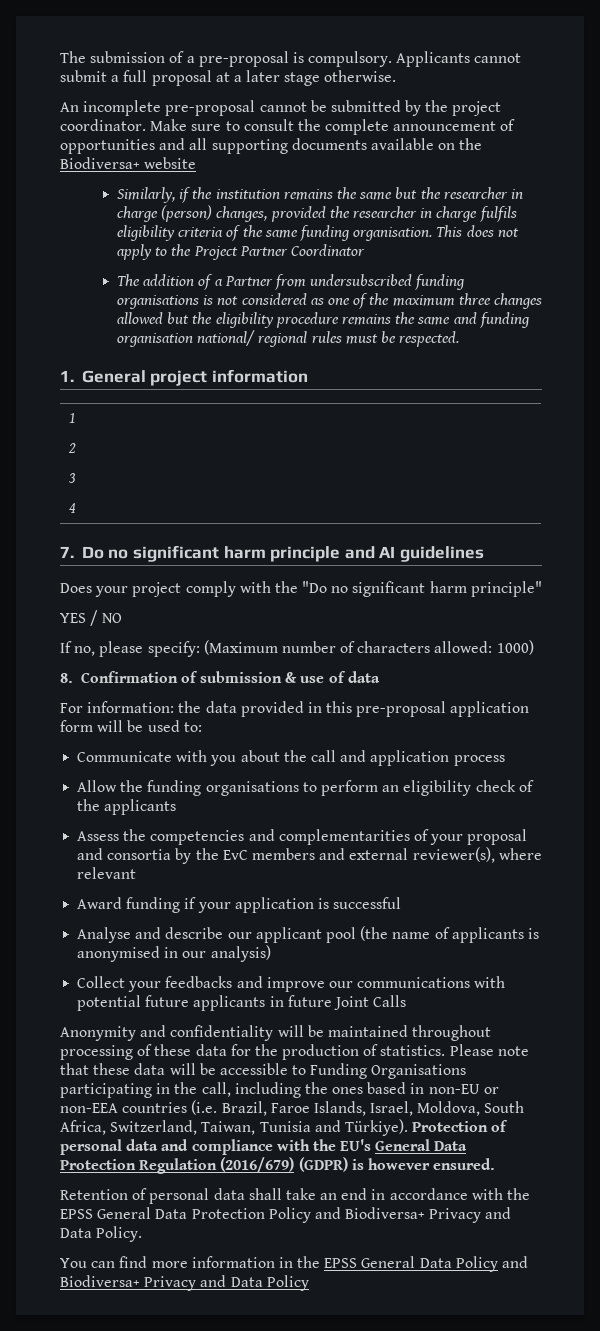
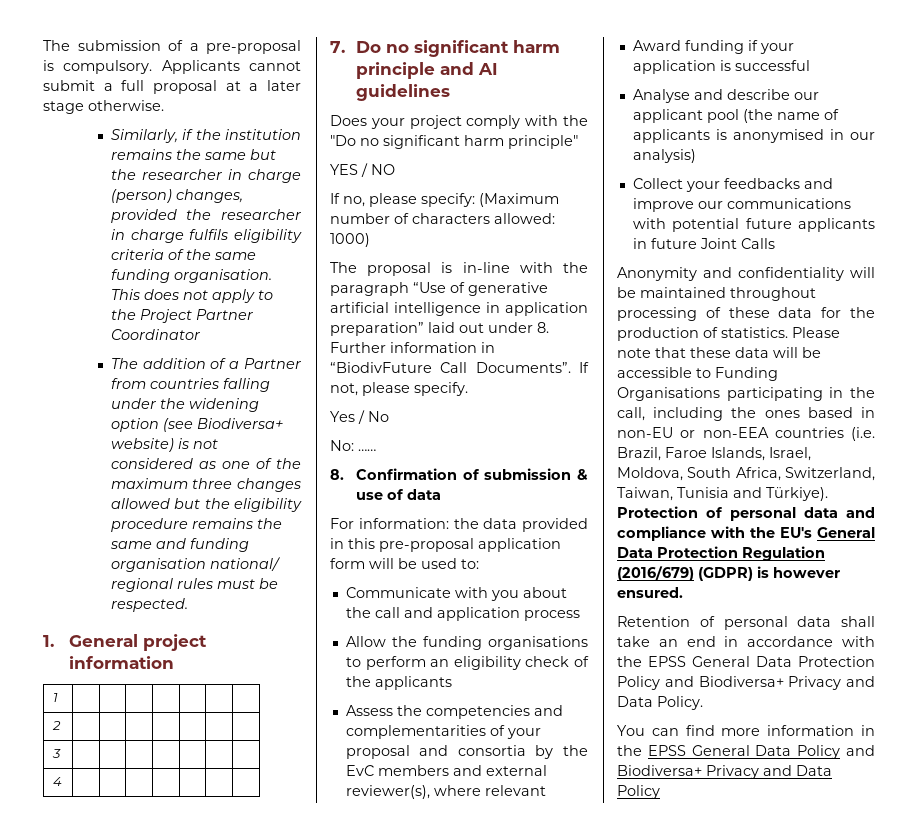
- An incomplete pre-proposal cannot be submitted by the project coordinator. Make sure to consult the complete announcement of opportunities and all supporting documents available on the Biodiversa+ website
- The addition of a Partner from undersubscribed funding organisations is not considered as one of the maximum three changes allowed but the eligibility procedure remains the same and funding organisation national/ regional rules must be respected.
+ The addition of a Partner from countries falling under the widening option (see Biodiversa+ website) is not considered as one of the maximum three changes allowed but the eligibility procedure remains the same and funding organisation national/ regional rules must be respected.
+ The proposal is in-line with the paragraph “Use of generative artificial intelligence in application preparation” laid out under 8. Further information in “BiodivFuture Call Documents”. If not, please specify.
+ Yes / No
+ No: ……

